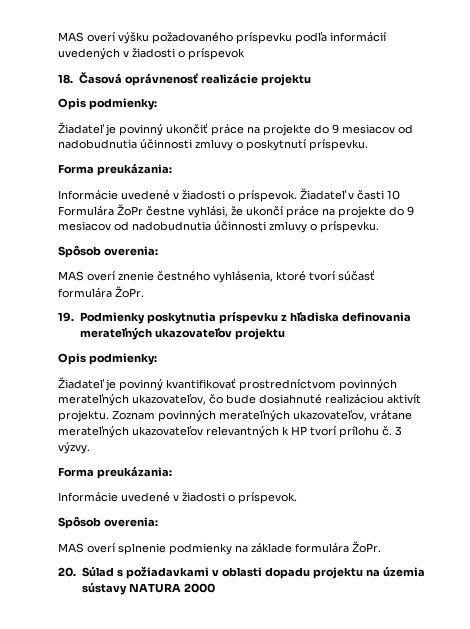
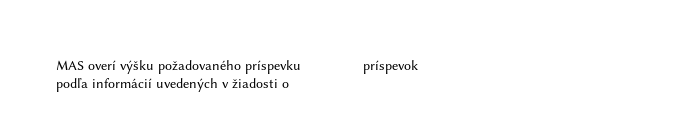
- 18. Časová oprávnenosť realizácie projektu
- Opis podmienky:
- Žiadateľ je povinný ukončiť práce na projekte do 9 mesiacov od nadobudnutia účinnosti zmluvy o poskytnutí príspevku.
- Forma preukázania:
- Informácie uvedené v žiadosti o príspevok. Žiadateľ v časti 10 Formulára ŽoPr čestne vyhlási, že ukončí práce na projekte do 9 mesiacov od nadobudnutia účinnosti zmluvy o príspevku.
- Spôsob overenia:
- MAS overí znenie čestného vyhlásenia, ktoré tvorí súčasť formulára ŽoPr.
- 19. Podmienky poskytnutia príspevku z hľadiska definovania merateľných ukazovateľov projektu
- Opis podmienky:
- Žiadateľ je povinný kvantifikovať prostredníctvom povinných merateľných ukazovateľov, čo bude dosiahnuté realizáciou aktivít projektu. Zoznam povinných merateľných ukazovateľov, vrátane merateľných ukazovateľov relevantných k HP tvorí prílohu č. 3 výzvy.
- Forma preukázania:
- Informácie uvedené v žiadosti o príspevok.
- Spôsob overenia:
- MAS overí splnenie podmienky na základe formulára ŽoPr.
- 20. Súlad s požiadavkami v oblasti dopadu projektu na územia sústavy NATURA 2000

